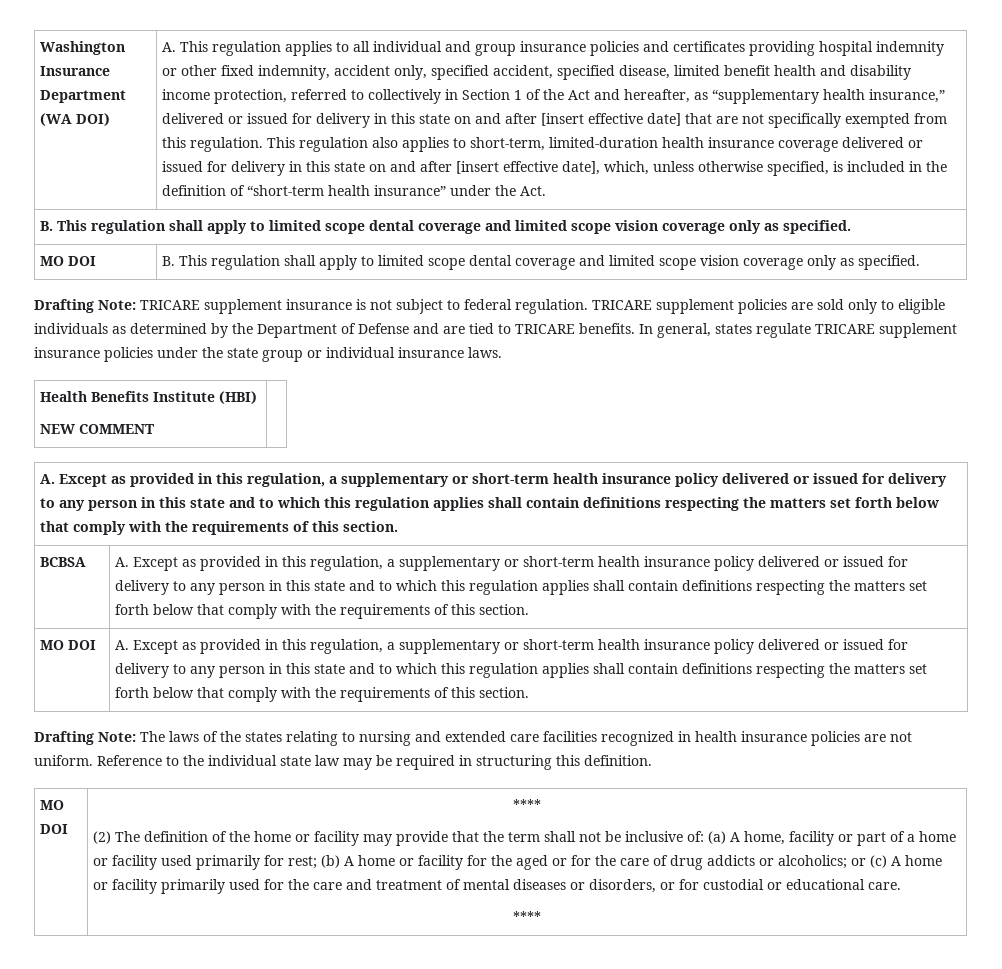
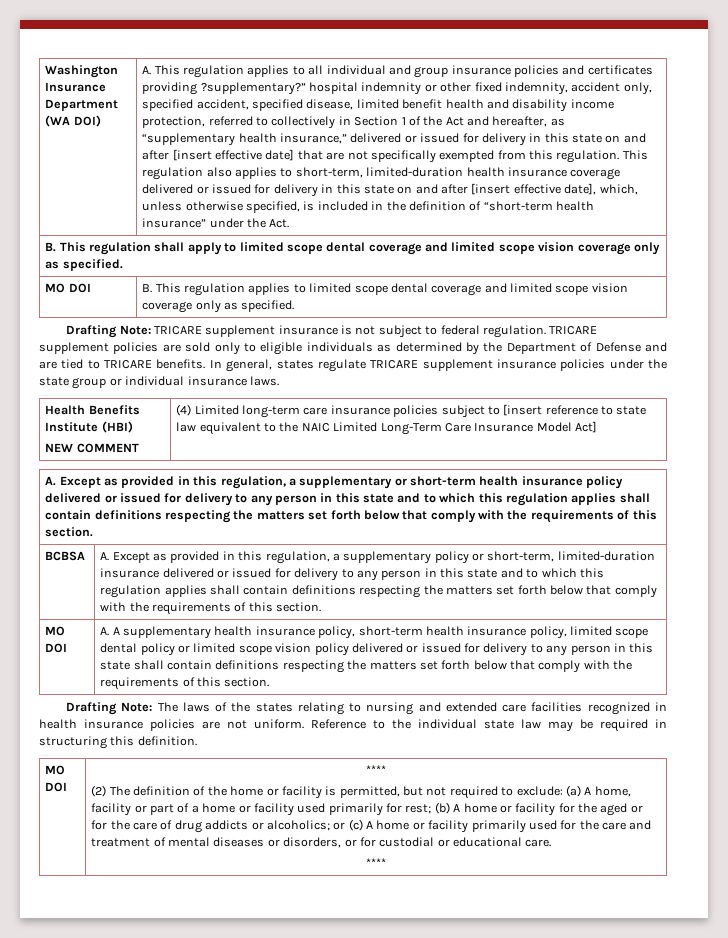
- A. This regulation applies to all individual and group insurance policies and certificates providing hospital indemnity or other fixed indemnity, accident only, specified accident, specified disease, limited benefit health and disability income protection, referred to collectively in Section 1 of the Act and hereafter, as “supplementary health insurance,” delivered or issued for delivery in this state on and after [insert effective date] that are not specifically exempted from this regulation.
+ A. This regulation applies to all individual and group insurance policies and certificates providing ?supplementary?” hospital indemnity or other fixed indemnity, accident only, specified accident, specified disease, limited benefit health and disability income protection, referred to collectively in Section 1 of the Act and hereafter, as “supplementary health insurance,” delivered or issued for delivery in this state on and after [insert effective date] that are not specifically exempted from this regulation.
- MO DOI | B. This regulation shall apply to limited scope dental coverage and limited scope vision coverage only as specified.
+ MO DOI | B. This regulation applies to limited scope dental coverage and limited scope vision coverage only as specified.
  Health Benefits Institute (HBI)
- NEW COMMENT |
+ NEW COMMENT | (4) Limited long-term care insurance policies subject to [insert reference to state law equivalent to the NAIC Limited Long-Term Care Insurance Model Act]
- BCBSA | A. Except as provided in this regulation, a supplementary or short-term health insurance policy delivered or issued for delivery to any person in this state and to which this regulation applies shall contain definitions respecting the matters set forth below that comply with the requirements of this section.
+ BCBSA | A. Except as provided in this regulation, a supplementary policy or short-term, limited-duration insurance delivered or issued for delivery to any person in this state and to which this regulation applies shall contain definitions respecting the matters set forth below that comply with the requirements of this section.
- MO DOI | A. Except as provided in this regulation, a supplementary or short-term health insurance policy delivered or issued for delivery to any person in this state and to which this regulation applies shall contain definitions respecting the matters set forth below that comply with the requirements of this section.
+ MO DOI | A. A supplementary health insurance policy, short-term health insurance policy, limited scope dental policy or limited scope vision policy delivered or issued for delivery to any person in this state shall contain definitions respecting the matters set forth below that comply with the requirements of this section.
- (2) The definition of the home or facility may provide that the term shall not be inclusive of:
+ (2) The definition of the home or facility is permitted, but not required to exclude:

